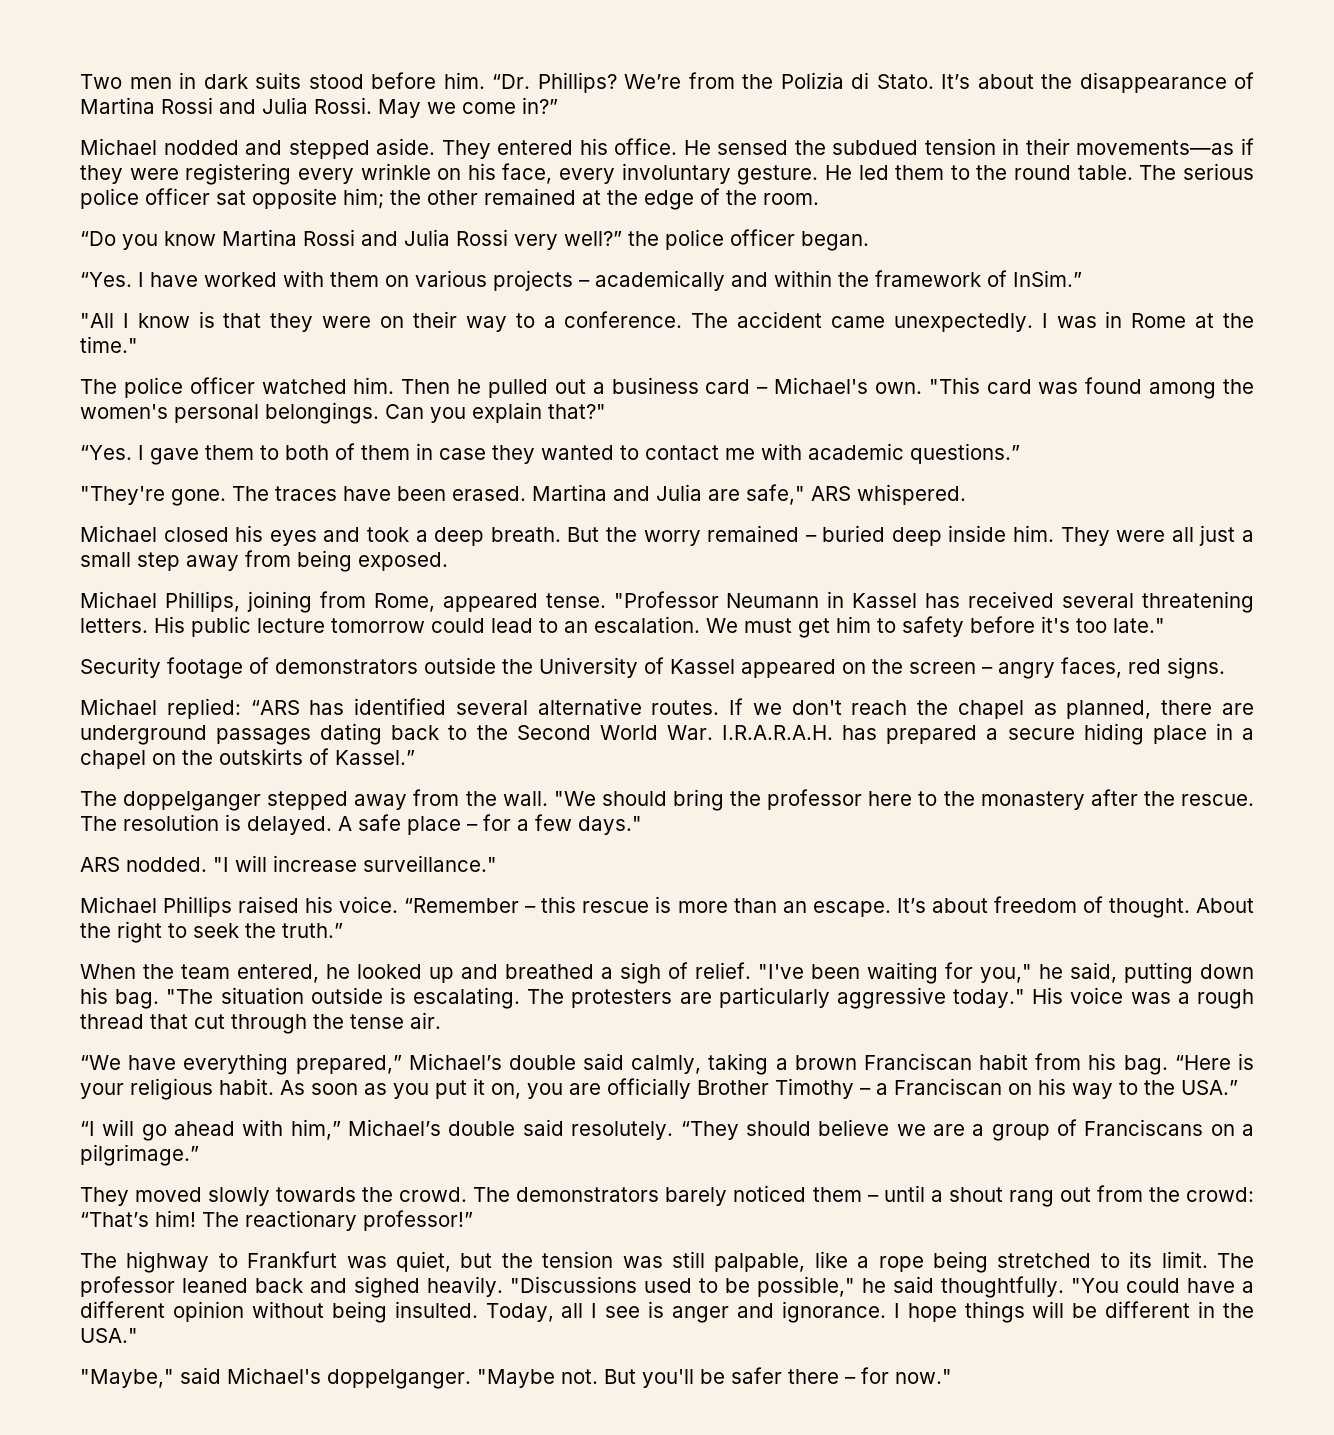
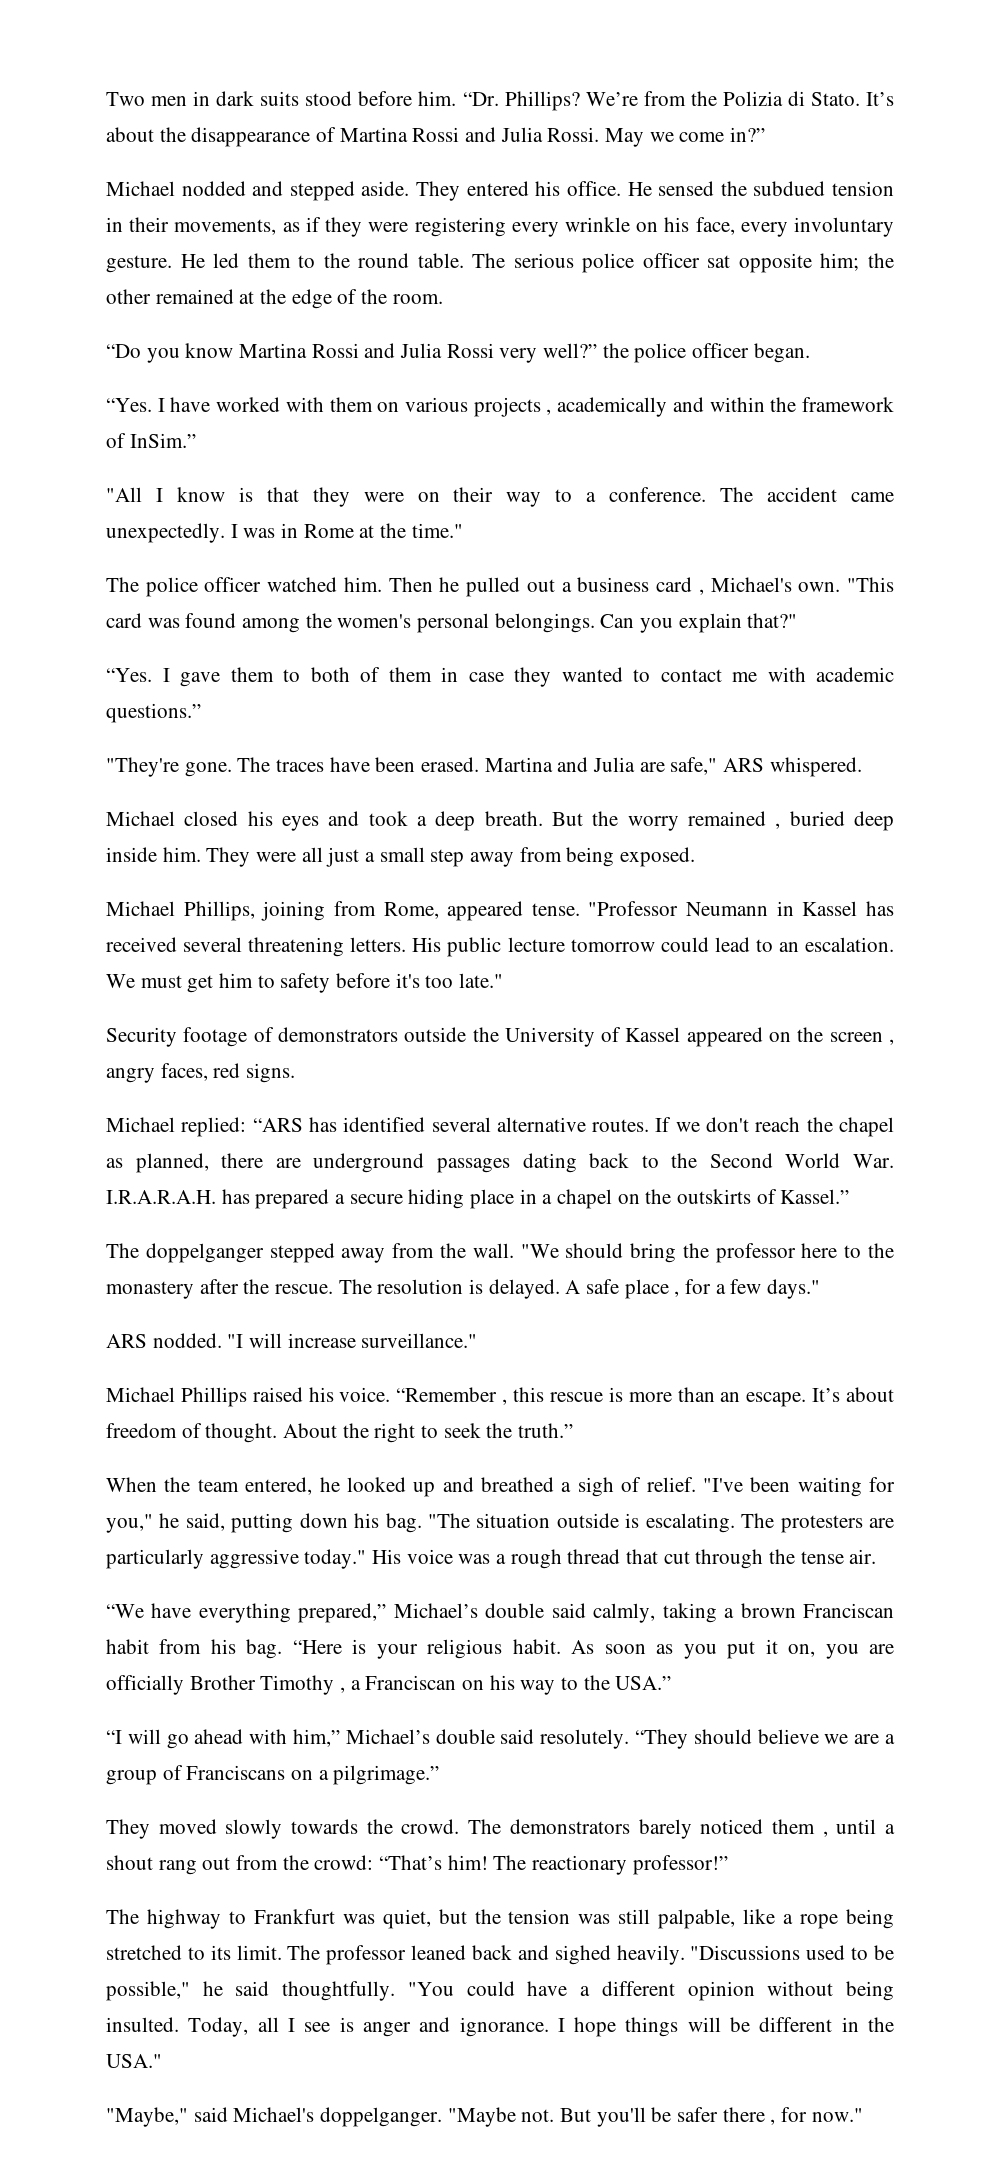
- He sensed the subdued tension in their movements—as if they were registering every wrinkle on his face, every involuntary gesture.
+ He sensed the subdued tension in their movements, as if they were registering every wrinkle on his face, every involuntary gesture.
- “Yes. I have worked with them on various projects – academically and within the framework of InSim.”
+ “Yes. I have worked with them on various projects , academically and within the framework of InSim.”
- Then he pulled out a business card – Michael's own.
+ Then he pulled out a business card , Michael's own.
- But the worry remained – buried deep inside him.
+ But the worry remained , buried deep inside him.
- Security footage of demonstrators outside the University of Kassel appeared on the screen – angry faces, red signs.
+ Security footage of demonstrators outside the University of Kassel appeared on the screen , angry faces, red signs.
- A safe place – for a few days."
+ A safe place , for a few days."
- “Remember – this rescue is more than an escape.
+ “Remember , this rescue is more than an escape.
- As soon as you put it on, you are officially Brother Timothy – a Franciscan on his way to the USA.”
+ As soon as you put it on, you are officially Brother Timothy , a Franciscan on his way to the USA.”
- The demonstrators barely noticed them – until a shout rang out from the crowd: “That’s him!
+ The demonstrators barely noticed them , until a shout rang out from the crowd: “That’s him!
- But you'll be safer there – for now."
+ But you'll be safer there , for now."

